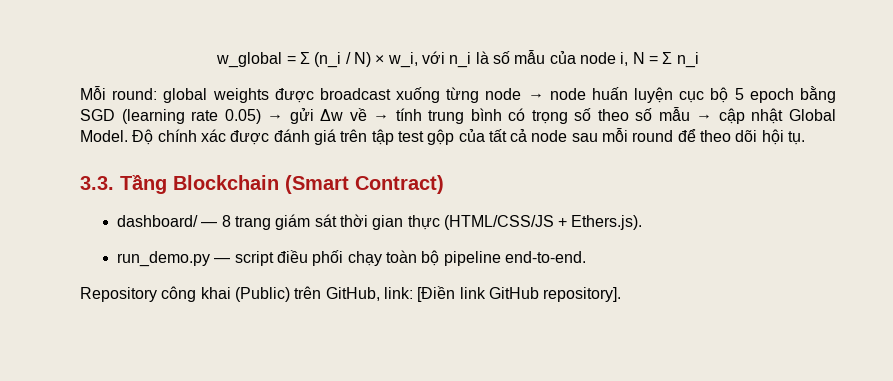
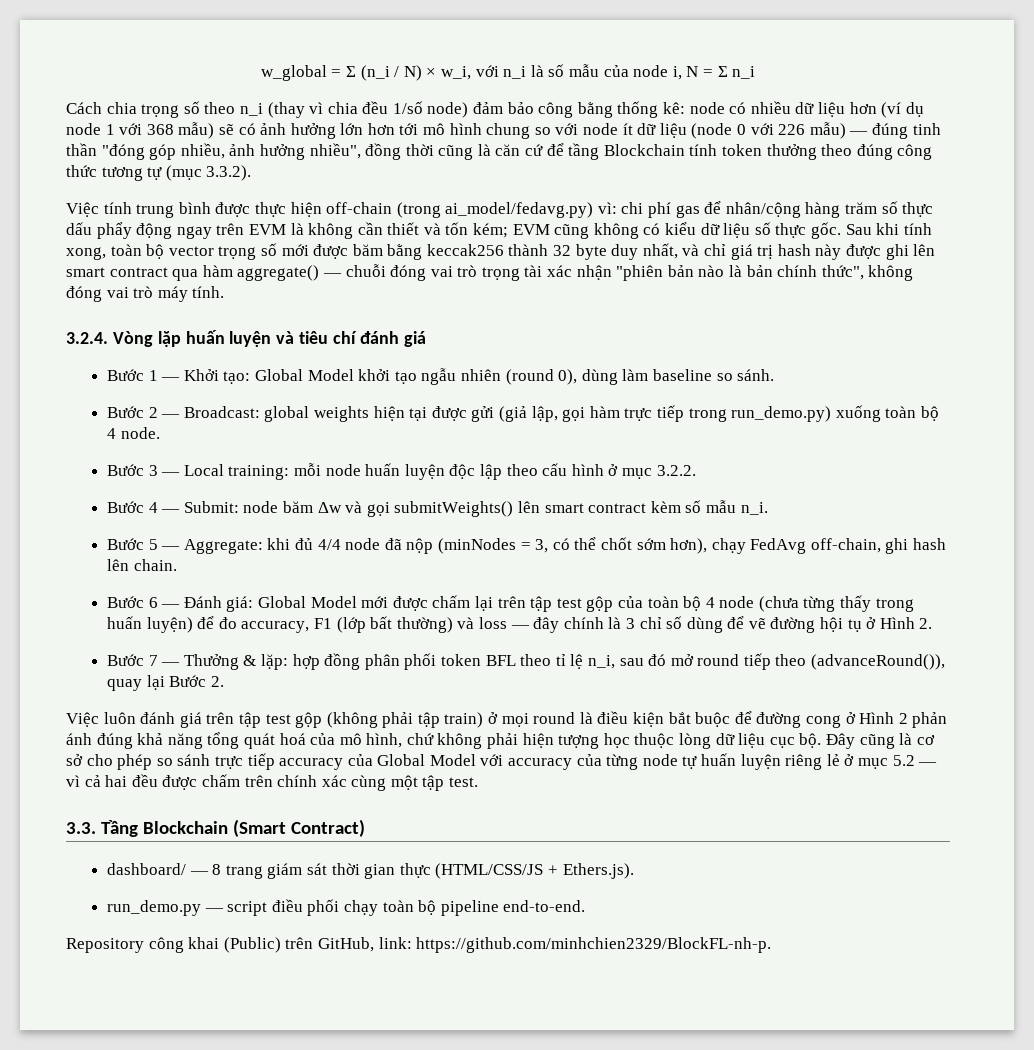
- Mỗi round: global weights được broadcast xuống từng node → node huấn luyện cục bộ 5 epoch bằng SGD (learning rate 0.05) → gửi Δw về → tính trung bình có trọng số theo số mẫu → cập nhật Global Model. Độ chính xác được đánh giá trên tập test gộp của tất cả node sau mỗi round để theo dõi hội tụ.
+ Cách chia trọng số theo n_i (thay vì chia đều 1/số node) đảm bảo công bằng thống kê: node có nhiều dữ liệu hơn (ví dụ node 1 với 368 mẫu) sẽ có ảnh hưởng lớn hơn tới mô hình chung so với node ít dữ liệu (node 0 với 226 mẫu) — đúng tinh thần "đóng góp nhiều, ảnh hưởng nhiều", đồng thời cũng là căn cứ để tầng Blockchain tính token thưởng theo đúng công thức tương tự (mục 3.3.2).
+ Việc tính trung bình được thực hiện off-chain (trong ai_model/fedavg.py) vì: chi phí gas để nhân/cộng hàng trăm số thực dấu phẩy động ngay trên EVM là không cần thiết và tốn kém; EVM cũng không có kiểu dữ liệu số thực gốc. Sau khi tính xong, toàn bộ vector trọng số mới được băm bằng keccak256 thành 32 byte duy nhất, và chỉ giá trị hash này được ghi lên smart contract qua hàm aggregate() — chuỗi đóng vai trò trọng tài xác nhận "phiên bản nào là bản chính thức", không đóng vai trò máy tính.
+ 3.2.4. Vòng lặp huấn luyện và tiêu chí đánh giá
+ Bước 1 — Khởi tạo: Global Model khởi tạo ngẫu nhiên (round 0), dùng làm baseline so sánh.
+ Bước 2 — Broadcast: global weights hiện tại được gửi (giả lập, gọi hàm trực tiếp trong run_demo.py) xuống toàn bộ 4 node.
+ Bước 3 — Local training: mỗi node huấn luyện độc lập theo cấu hình ở mục 3.2.2.
+ Bước 4 — Submit: node băm Δw và gọi submitWeights() lên smart contract kèm số mẫu n_i.
+ Bước 5 — Aggregate: khi đủ 4/4 node đã nộp (minNodes = 3, có thể chốt sớm hơn), chạy FedAvg off-chain, ghi hash lên chain.
+ Bước 6 — Đánh giá: Global Model mới được chấm lại trên tập test gộp của toàn bộ 4 node (chưa từng thấy trong huấn luyện) để đo accuracy, F1 (lớp bất thường) và loss — đây chính là 3 chỉ số dùng để vẽ đường hội tụ ở Hình 2.
+ Bước 7 — Thưởng & lặp: hợp đồng phân phối token BFL theo tỉ lệ n_i, sau đó mở round tiếp theo (advanceRound()), quay lại Bước 2.
+ Việc luôn đánh giá trên tập test gộp (không phải tập train) ở mọi round là điều kiện bắt buộc để đường cong ở Hình 2 phản ánh đúng khả năng tổng quát hoá của mô hình, chứ không phải hiện tượng học thuộc lòng dữ liệu cục bộ. Đây cũng là cơ sở cho phép so sánh trực tiếp accuracy của Global Model với accuracy của từng node tự huấn luyện riêng lẻ ở mục 5.2 — vì cả hai đều được chấm trên chính xác cùng một tập test.
- Repository công khai (Public) trên GitHub, link: [Điền link GitHub repository].
+ Repository công khai (Public) trên GitHub, link: https://github.com/minhchien2329/BlockFL-nh-p.

